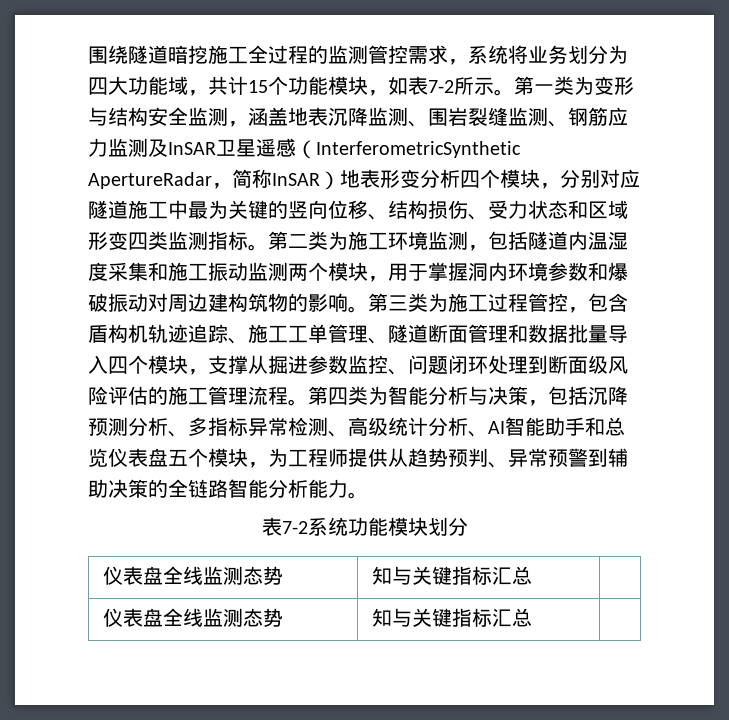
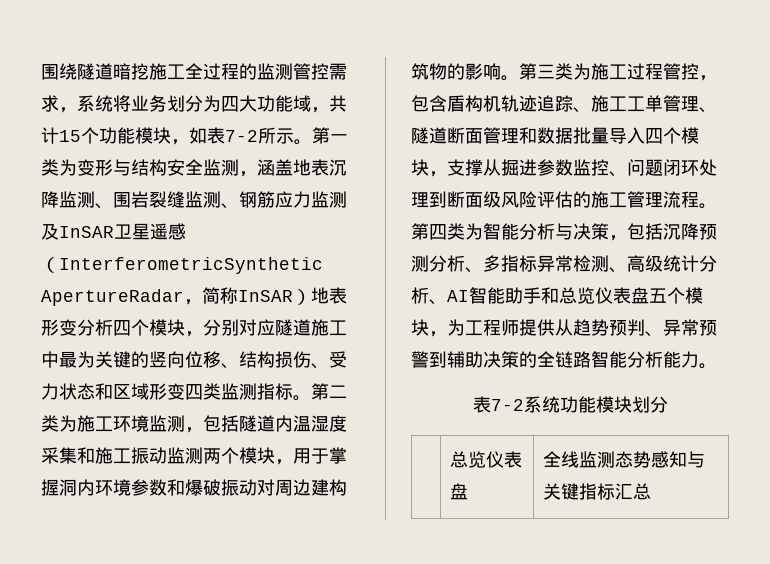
  表7-2系统功能模块划分
- 仪表盘全线监测态势 | 知与关键指标汇总 |
- 仪表盘全线监测态势 | 知与关键指标汇总 |
+ | 总览仪表盘 | 全线监测态势感知与关键指标汇总

